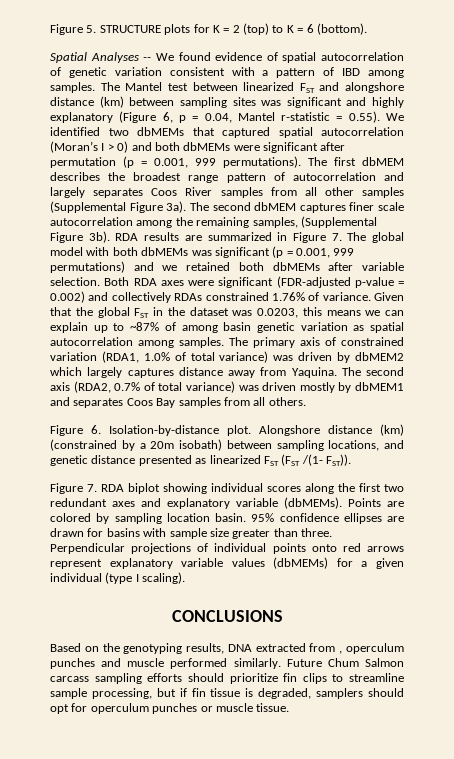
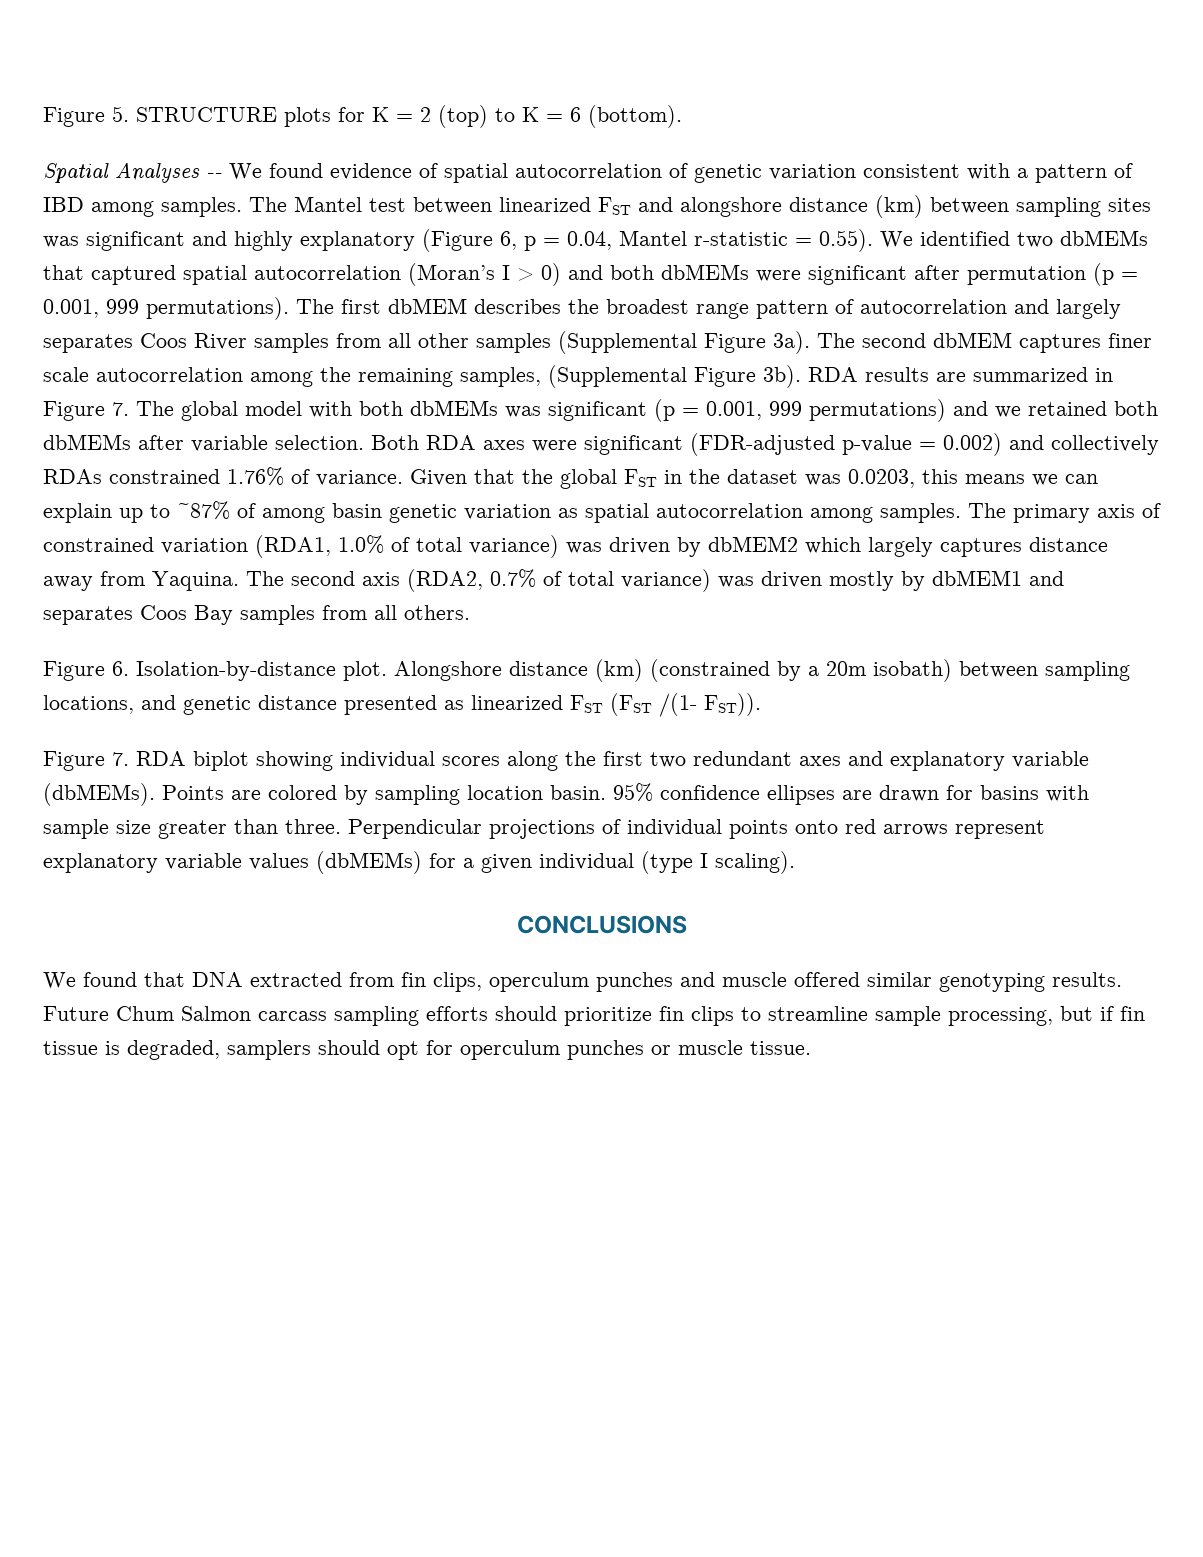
- Based on the genotyping results, DNA extracted from , operculum punches and muscle performed similarly.
+ We found that DNA extracted from fin clips, operculum punches and muscle offered similar genotyping results.

